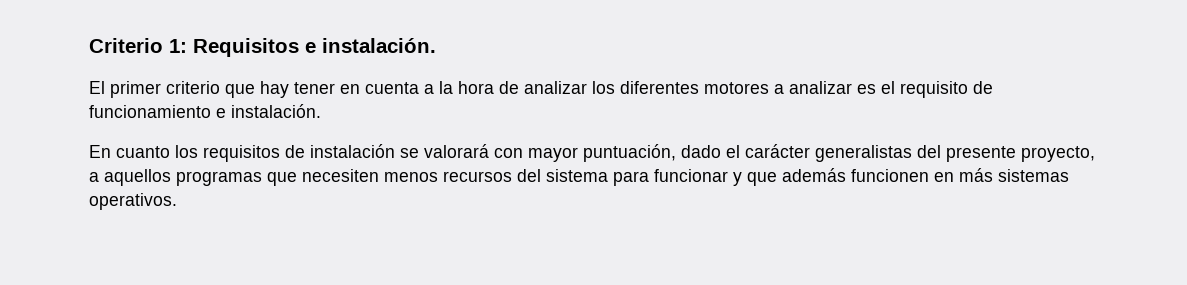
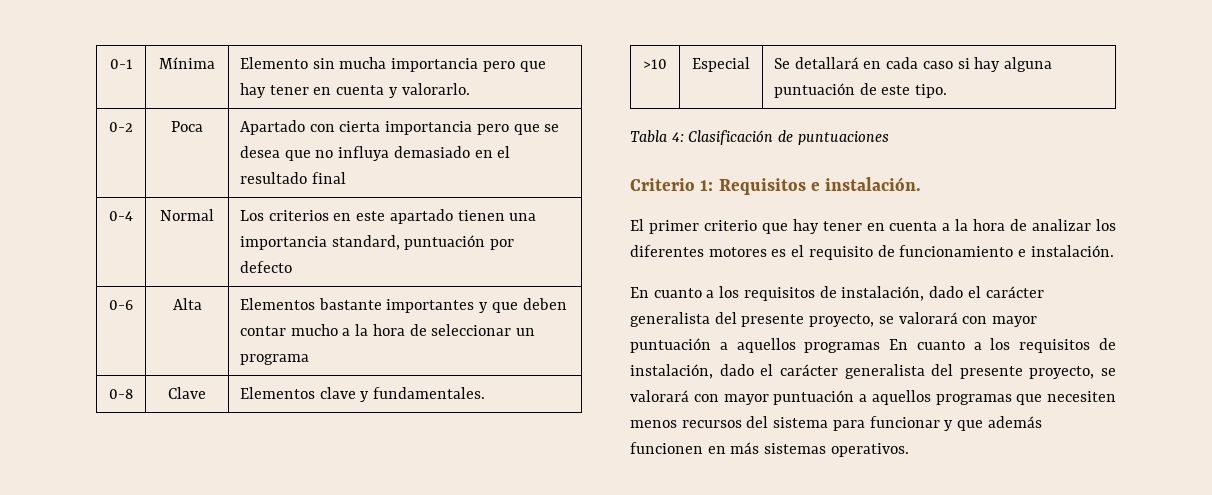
+ 0-1 | Mínima | Elemento sin mucha importancia pero que hay tener en cuenta y valorarlo.
+ 0-2 | Poca | Apartado con cierta importancia pero que se desea que no influya demasiado en el resultado final
+ 0-4 | Normal | Los criterios en este apartado tienen una importancia standard, puntuación por defecto
+ 0-6 | Alta | Elementos bastante importantes y que deben contar mucho a la hora de seleccionar un programa
+ 0-8 | Clave | Elementos clave y fundamentales.
+ >10 | Especial | Se detallará en cada caso si hay alguna puntuación de este tipo.
+ Tabla 4: Clasificación de puntuaciones
- El primer criterio que hay tener en cuenta a la hora de analizar los diferentes motores a analizar es el requisito de funcionamiento e instalación.
+ El primer criterio que hay tener en cuenta a la hora de analizar los diferentes motores es el requisito de funcionamiento e instalación.
- En cuanto los requisitos de instalación se valorará con mayor puntuación, dado el carácter generalistas del presente proyecto, a aquellos programas que necesiten menos recursos del sistema para funcionar y que además funcionen en más sistemas operativos.
+ En cuanto a los requisitos de instalación, dado el carácter generalista del presente proyecto, se valorará con mayor puntuación a aquellos programas En cuanto a los requisitos de instalación, dado el carácter generalista del presente proyecto, se valorará con mayor puntuación a aquellos programas que necesiten menos recursos del sistema para funcionar y que además funcionen en más sistemas operativos.

